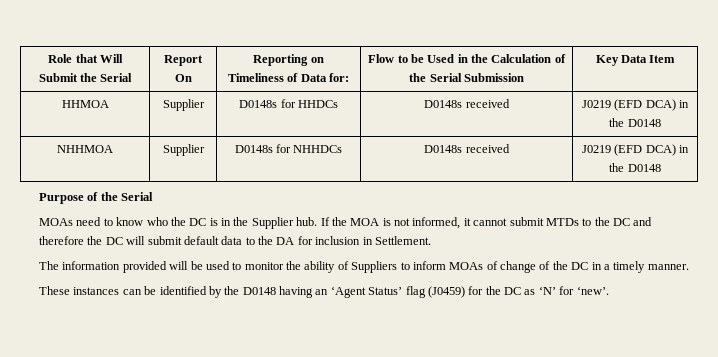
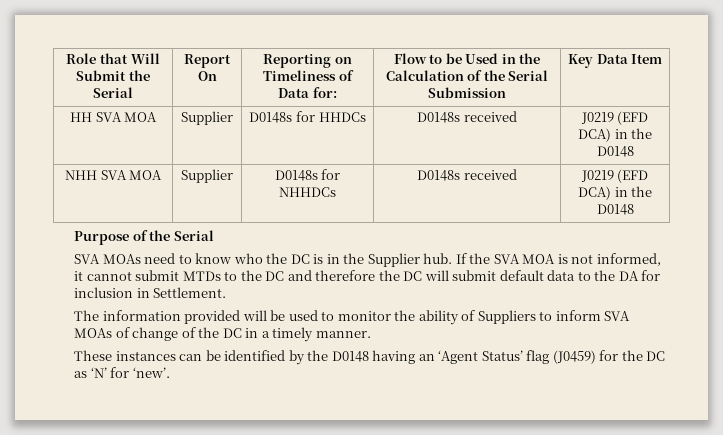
- HHMOA | Supplier | D0148s for HHDCs | D0148s received | J0219 (EFD DCA) in the D0148
+ HH SVA MOA | Supplier | D0148s for HHDCs | D0148s received | J0219 (EFD DCA) in the D0148
- NHHMOA | Supplier | D0148s for NHHDCs | D0148s received | J0219 (EFD DCA) in the D0148
+ NHH SVA MOA | Supplier | D0148s for NHHDCs | D0148s received | J0219 (EFD DCA) in the D0148
- MOAs need to know who the DC is in the Supplier hub.
+ SVA MOAs need to know who the DC is in the Supplier hub.
- If the MOA is not informed, it cannot submit MTDs to the DC and therefore the DC will submit default data to the DA for inclusion in Settlement.
+ If the SVA MOA is not informed, it cannot submit MTDs to the DC and therefore the DC will submit default data to the DA for inclusion in Settlement.
- The information provided will be used to monitor the ability of Suppliers to inform MOAs of change of the DC in a timely manner.
+ The information provided will be used to monitor the ability of Suppliers to inform SVA MOAs of change of the DC in a timely manner.

